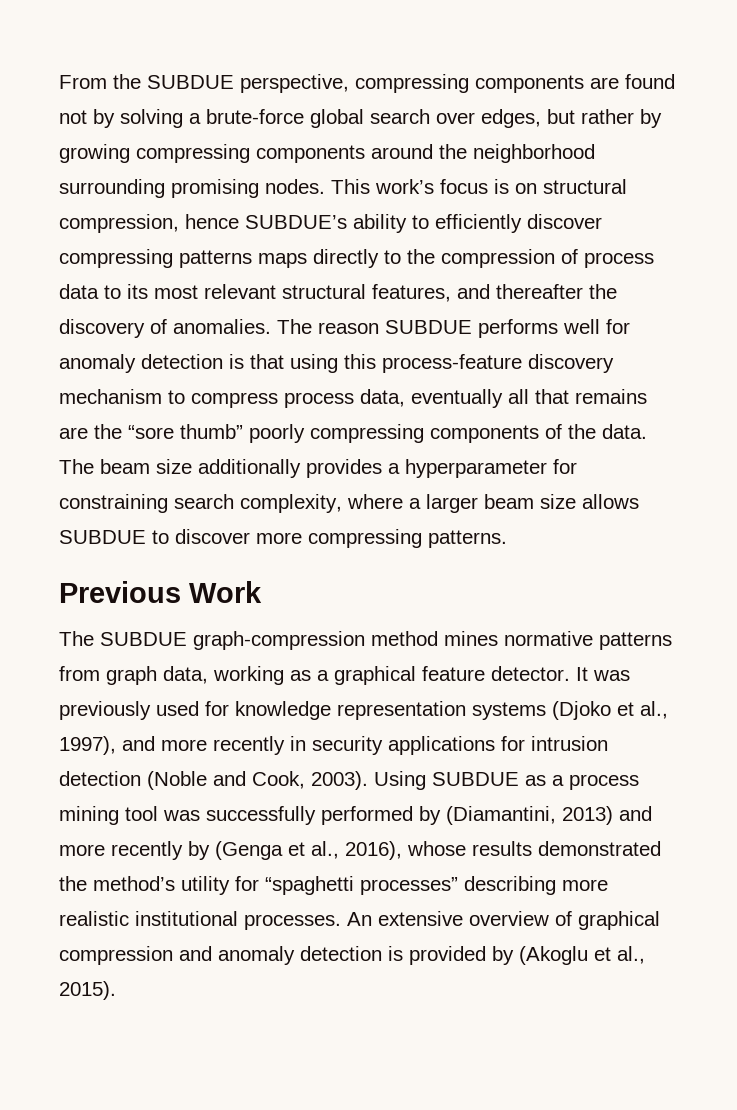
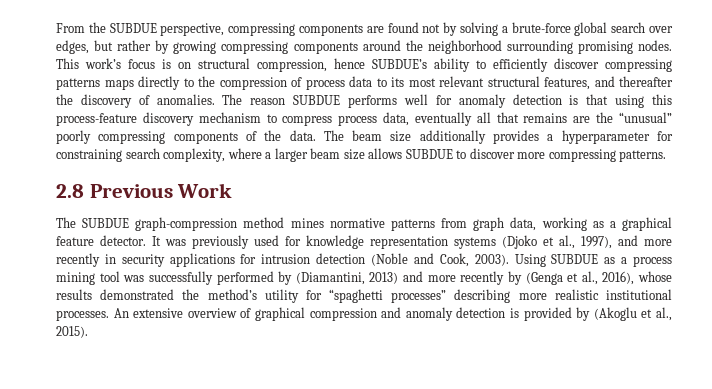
- The reason SUBDUE performs well for anomaly detection is that using this process-feature discovery mechanism to compress process data, eventually all that remains are the “sore thumb” poorly compressing components of the data.
+ The reason SUBDUE performs well for anomaly detection is that using this process-feature discovery mechanism to compress process data, eventually all that remains are the “unusual” poorly compressing components of the data.
- Previous Work
+ 2.8 Previous Work

